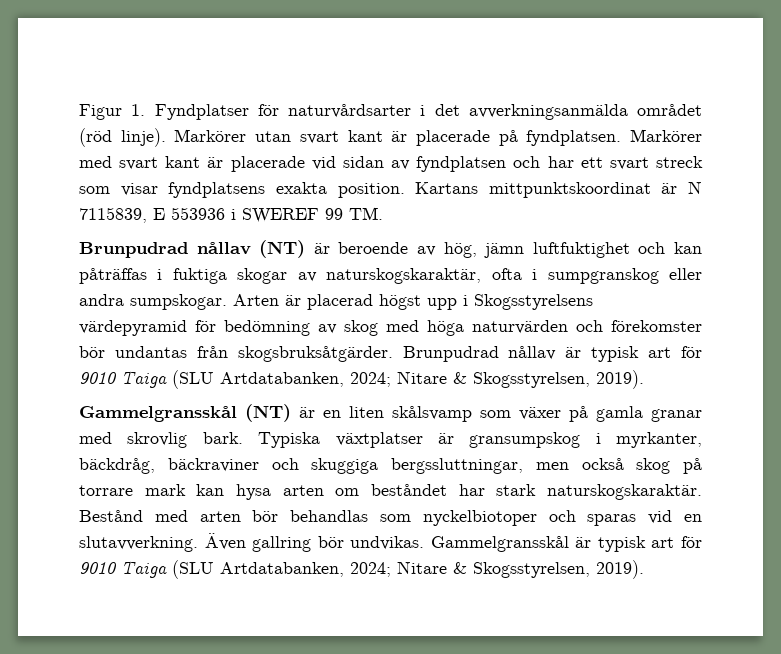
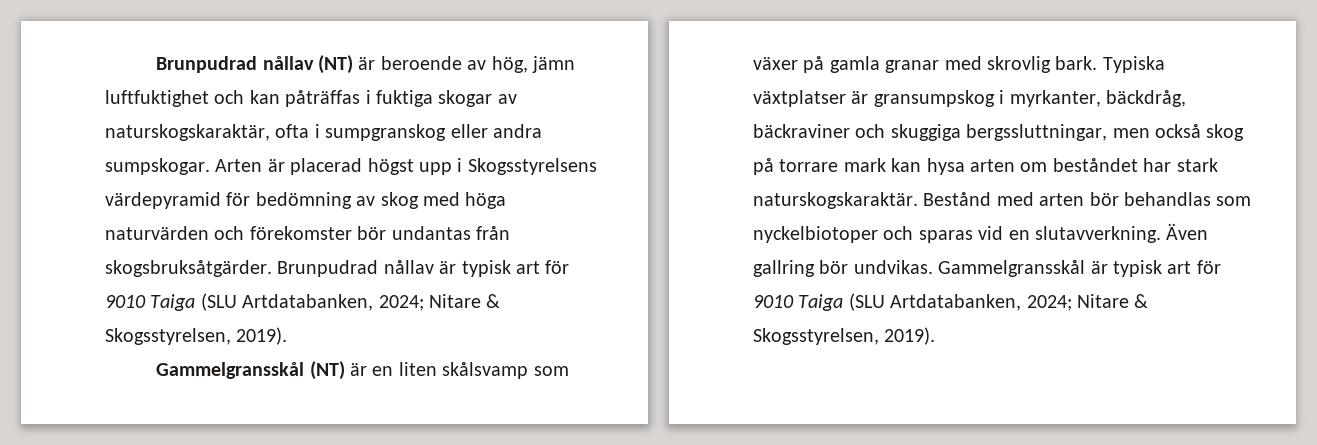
- Figur 1. Fyndplatser för naturvårdsarter i det avverkningsanmälda området (röd linje). Markörer utan svart kant är placerade på fyndplatsen. Markörer med svart kant är placerade vid sidan av fyndplatsen och har ett svart streck som visar fyndplatsens exakta position. Kartans mittpunktskoordinat är N 7115839, E 553936 i SWEREF 99 TM.

